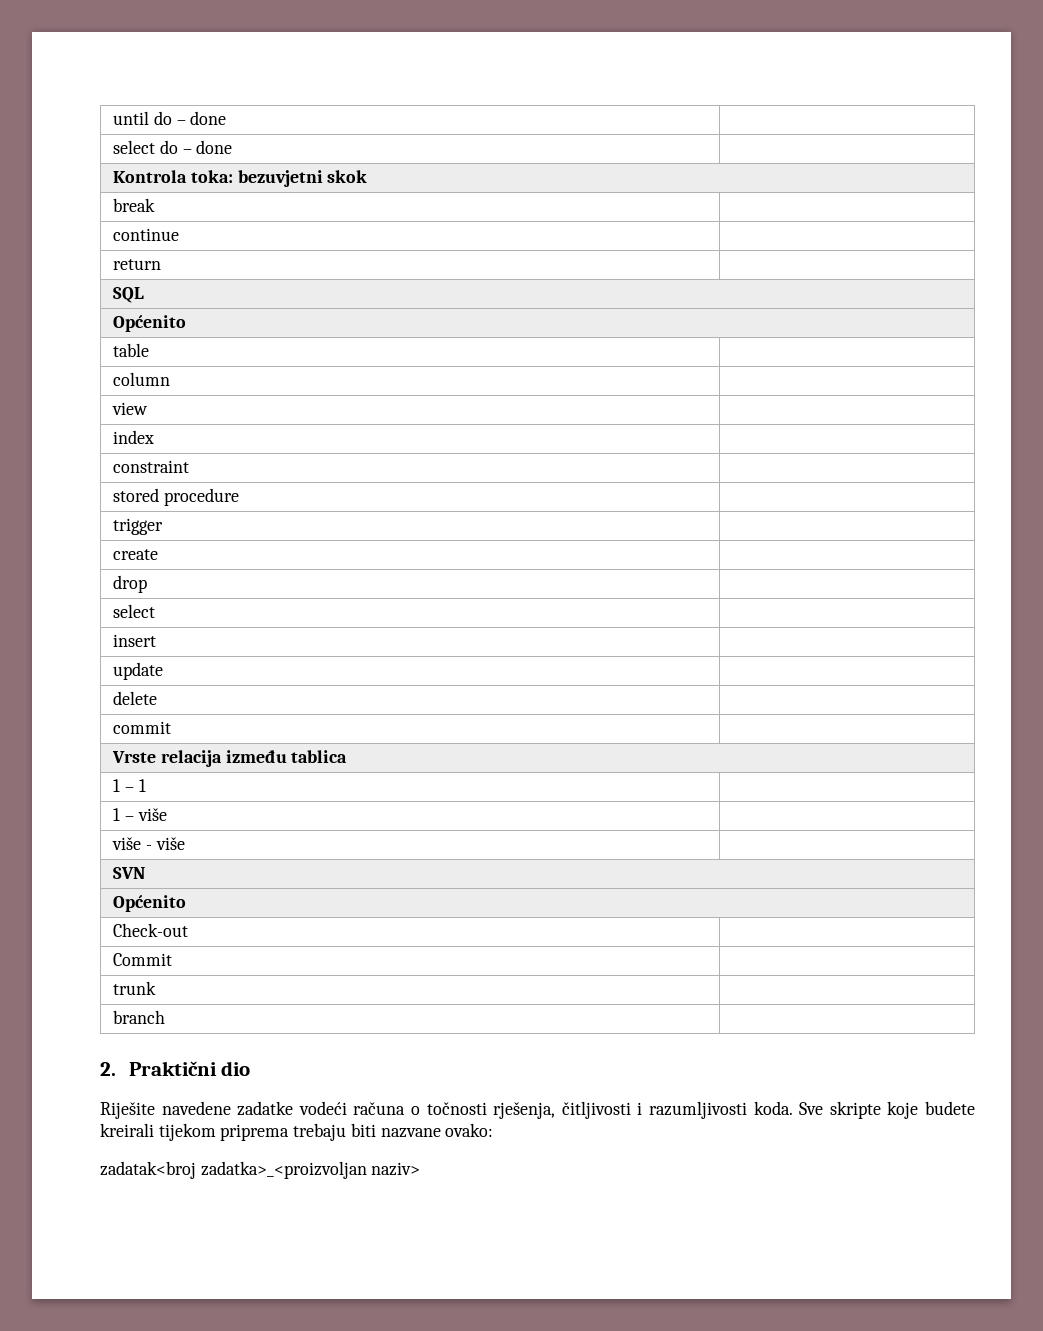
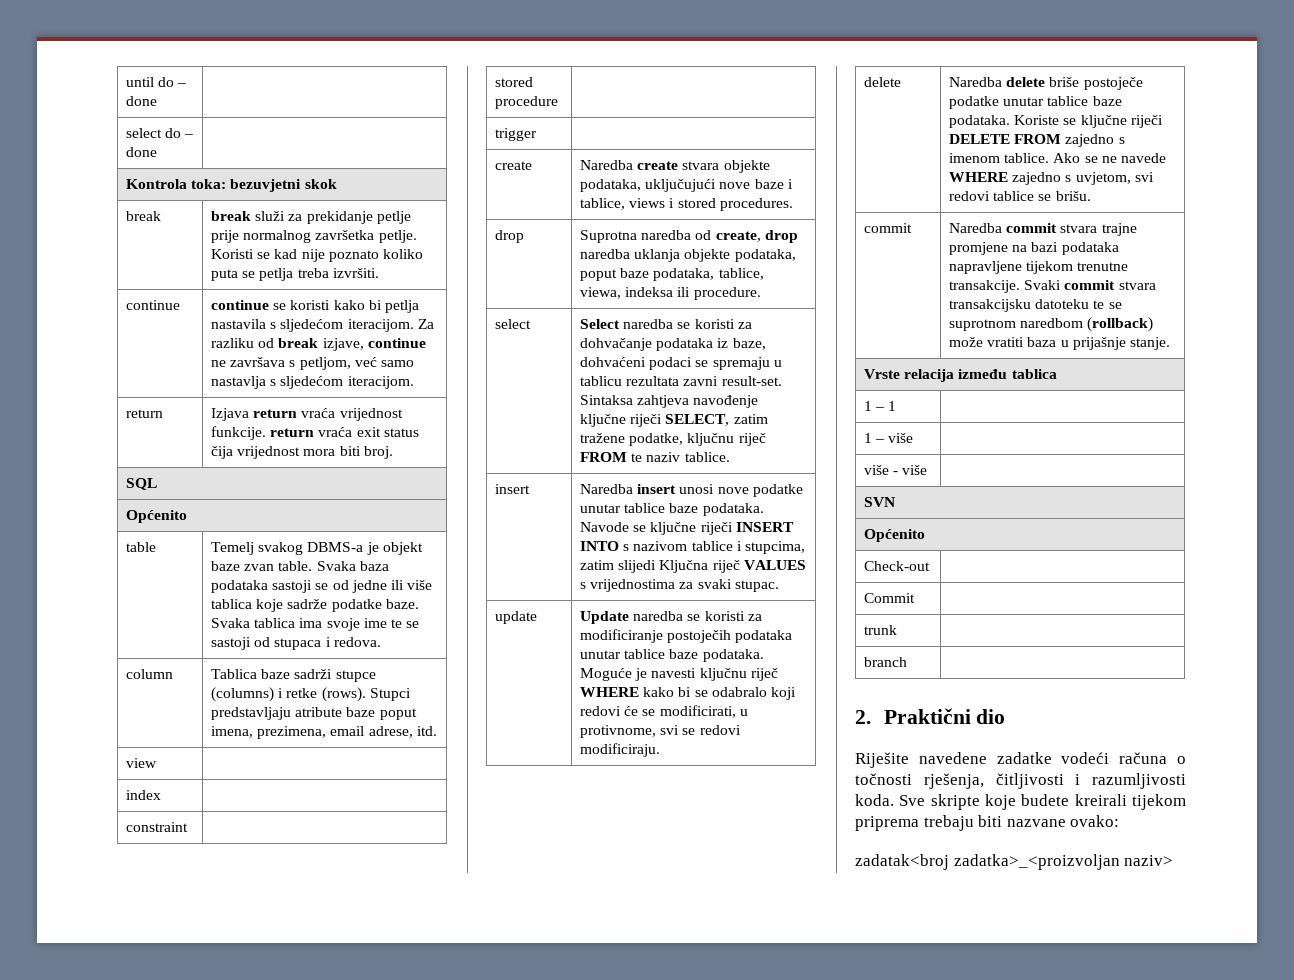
- break |
- continue |
- return |
+ break | break služi za prekidanje petlje prije normalnog završetka petlje. Koristi se kad nije poznato koliko puta se petlja treba izvršiti.
+ continue | continue se koristi kako bi petlja nastavila s sljedećom iteracijom. Za razliku od break izjave, continue ne završava s petljom, već samo nastavlja s sljedećom iteracijom.
+ return | Izjava return vraća vrijednost funkcije. return vraća exit status čija vrijednost mora biti broj.
  SQL
  Općenito
- table |
- column |
+ table | Temelj svakog DBMS-a je objekt baze zvan table. Svaka baza podataka sastoji se od jedne ili više tablica koje sadrže podatke baze. Svaka tablica ima svoje ime te se sastoji od stupaca i redova.
+ column | Tablica baze sadrži stupce (columns) i retke (rows). Stupci predstavljaju atribute baze poput imena, prezimena, email adrese, itd.
- create |
- drop |
- select |
- insert |
- update |
- delete |
- commit |
+ create | Naredba create stvara objekte podataka, uključujući nove baze i tablice, views i stored procedures.
+ drop | Suprotna naredba od create, drop naredba uklanja objekte podataka, poput baze podataka, tablice, viewa, indeksa ili procedure.
+ select | Select naredba se koristi za dohvačanje podataka iz baze, dohvaćeni podaci se spremaju u tablicu rezultata zavni result-set. Sintaksa zahtjeva navođenje ključne riječi SELECT, zatim tražene podatke, ključnu riječ FROM te naziv tablice.
+ insert | Naredba insert unosi nove podatke unutar tablice baze podataka. Navode se ključne riječi INSERT INTO s nazivom tablice i stupcima, zatim slijedi Ključna riječ VALUES s vrijednostima za svaki stupac.
+ update | Update naredba se koristi za modificiranje postoječih podataka unutar tablice baze podataka. Moguće je navesti ključnu riječ WHERE kako bi se odabralo koji redovi će se modificirati, u protivnome, svi se redovi modificiraju.
+ delete | Naredba delete briše postoječe podatke unutar tablice baze podataka. Koriste se ključne riječi DELETE FROM zajedno s imenom tablice. Ako se ne navede WHERE zajedno s uvjetom, svi redovi tablice se brišu.
+ commit | Naredba commit stvara trajne promjene na bazi podataka napravljene tijekom trenutne transakcije. Svaki commit stvara transakcijsku datoteku te se suprotnom naredbom (rollback) može vratiti baza u prijašnje stanje.

